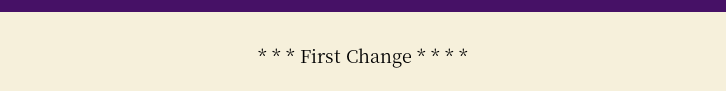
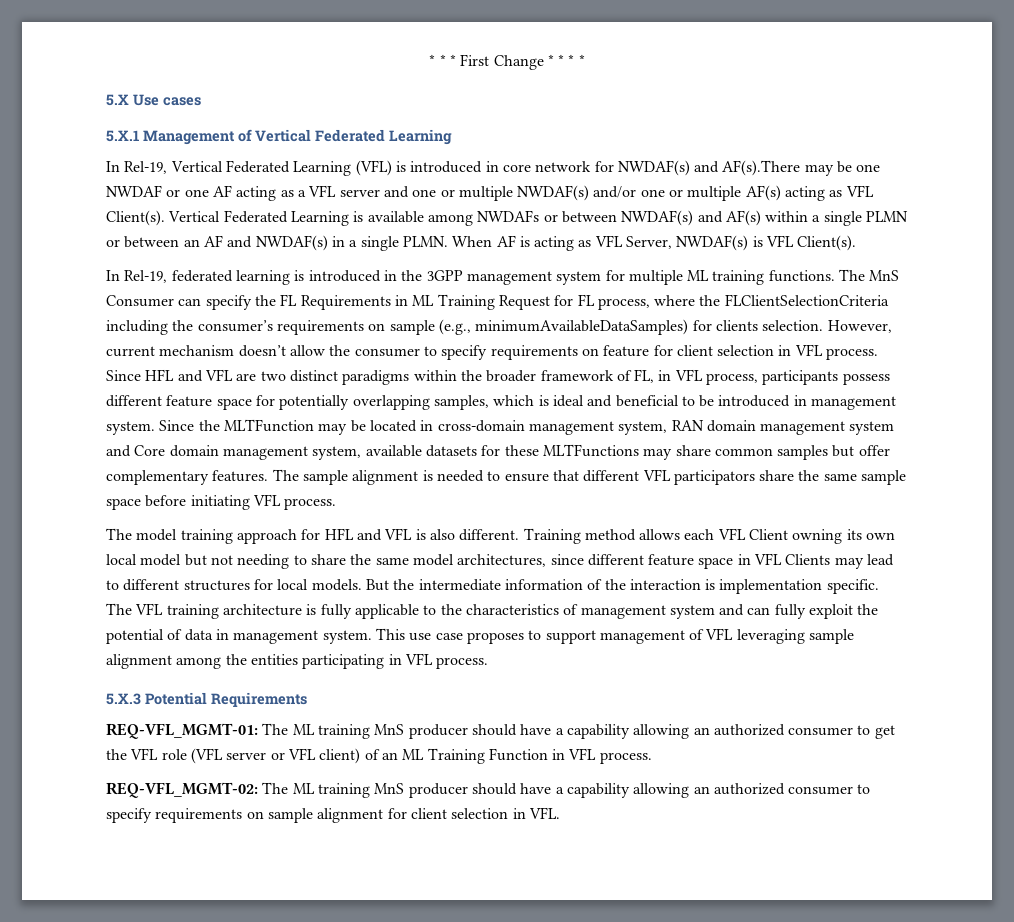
+ 5.X Use cases
+ 5.X.1 Management of Vertical Federated Learning
+ In Rel-19, Vertical Federated Learning (VFL) is introduced in core network for NWDAF(s) and AF(s).There may be one NWDAF or one AF acting as a VFL server and one or multiple NWDAF(s) and/or one or multiple AF(s) acting as VFL Client(s). Vertical Federated Learning is available among NWDAFs or between NWDAF(s) and AF(s) within a single PLMN or between an AF and NWDAF(s) in a single PLMN. When AF is acting as VFL Server, NWDAF(s) is VFL Client(s).
+ In Rel-19, federated learning is introduced in the 3GPP management system for multiple ML training functions. The MnS Consumer can specify the FL Requirements in ML Training Request for FL process, where the FLClientSelectionCriteria including the consumer’s requirements on sample (e.g., minimumAvailableDataSamples) for clients selection. However, current mechanism doesn’t allow the consumer to specify requirements on feature for client selection in VFL process. Since HFL and VFL are two distinct paradigms within the broader framework of FL, in VFL process, participants possess different feature space for potentially overlapping samples, which is ideal and beneficial to be introduced in management system. Since the MLTFunction may be located in cross-domain management system, RAN domain management system and Core domain management system, available datasets for these MLTFunctions may share common samples but offer complementary features. The sample alignment is needed to ensure that different VFL participators share the same sample space before initiating VFL process.
+ The model training approach for HFL and VFL is also different. Training method allows each VFL Client owning its own local model but not needing to share the same model architectures, since different feature space in VFL Clients may lead to different structures for local models. But the intermediate information of the interaction is implementation specific. The VFL training architecture is fully applicable to the characteristics of management system and can fully exploit the potential of data in management system. This use case proposes to support management of VFL leveraging sample alignment among the entities participating in VFL process.
+ 5.X.3 Potential Requirements
+ REQ-VFL_MGMT-01: The ML training MnS producer should have a capability allowing an authorized consumer to get the VFL role (VFL server or VFL client) of an ML Training Function in VFL process.
+ REQ-VFL_MGMT-02: The ML training MnS producer should have a capability allowing an authorized consumer to specify requirements on sample alignment for client selection in VFL.

